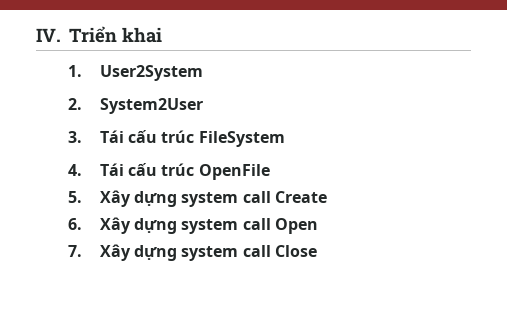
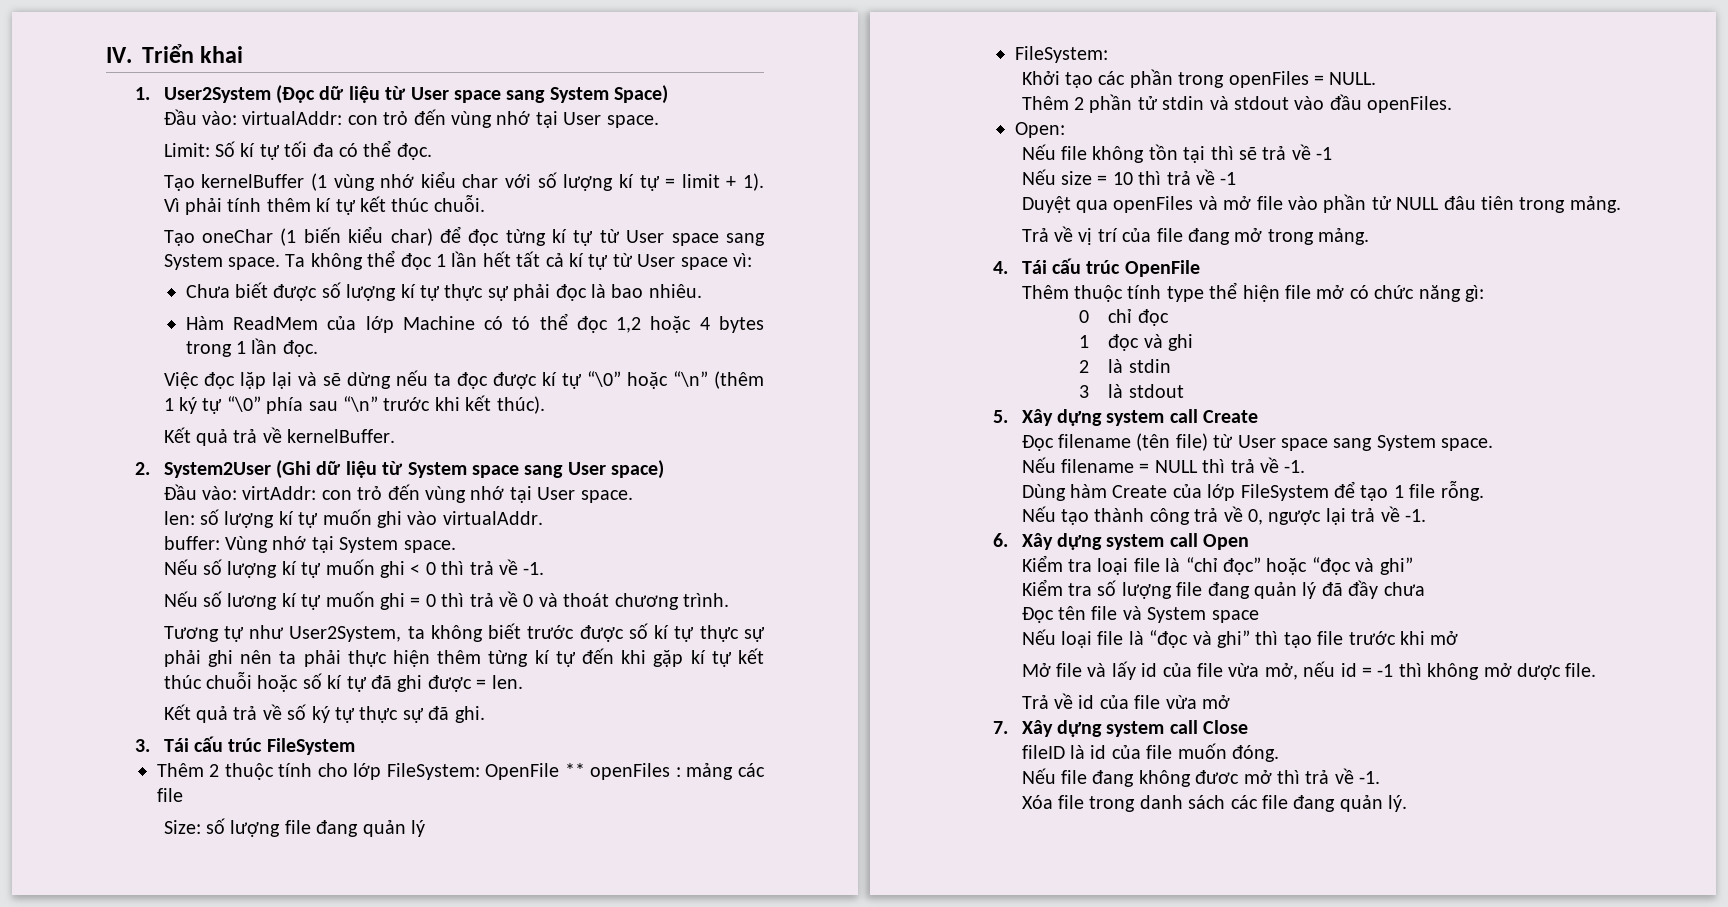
- 1. User2System
- 2. System2User
+ 1. User2System (Đọc dữ liệu từ User space sang System Space)
+ Đầu vào: virtualAddr: con trỏ đến vùng nhớ tại User space.
+ Limit: Số kí tự tối đa có thể đọc.
+ Tạo kernelBuffer (1 vùng nhớ kiểu char với số lượng kí tự = limit + 1). Vì phải tính thêm kí tự kết thúc chuỗi.
+ Tạo oneChar (1 biến kiểu char) để đọc từng kí tự từ User space sang System space. Ta không thể đọc 1 lần hết tất cả kí tự từ User space vì:
+ Chưa biết được số lượng kí tự thực sự phải đọc là bao nhiêu.
+ Hàm ReadMem của lớp Machine có tó thể đọc 1,2 hoặc 4 bytes trong 1 lần đọc.
+ Việc đọc lặp lại và sẽ dừng nếu ta đọc được kí tự “\0” hoặc “\n” (thêm 1 ký tự “\0” phía sau “\n” trước khi kết thúc).
+ Kết quả trả về kernelBuffer.
+ 2. System2User (Ghi dữ liệu từ System space sang User space)
+ Đầu vào: virtAddr: con trỏ đến vùng nhớ tại User space.
+ len: số lượng kí tự muốn ghi vào virtualAddr.
+ buffer: Vùng nhớ tại System space.
+ Nếu số lượng kí tự muốn ghi < 0 thì trả về -1.
+ Nếu số lương kí tự muốn ghi = 0 thì trả về 0 và thoát chương trình.
+ Tương tự như User2System, ta không biết trước được số kí tự thực sự phải ghi nên ta phải thực hiện thêm từng kí tự đến khi gặp kí tự kết thúc chuỗi hoặc số kí tự đã ghi được = len.
+ Kết quả trả về số ký tự thực sự đã ghi.
+ Thêm 2 thuộc tính cho lớp FileSystem: OpenFile ** openFiles : mảng các file
+ Size: số lượng file đang quản lý
+ FileSystem:
+ Khởi tạo các phần trong openFiles = NULL.
+ Thêm 2 phần tử stdin và stdout vào đầu openFiles.
+ Open:
+ Nếu file không tồn tại thì sẽ trả về -1
+ Nếu size = 10 thì trả về -1
+ Duyệt qua openFiles và mở file vào phần tử NULL đâu tiên trong mảng.
+ Trả về vị trí của file đang mở trong mảng.
+ Thêm thuộc tính type thể hiện file mở có chức năng gì:
+ 0 chỉ đọc
+ 1 đọc và ghi
+ 2 là stdin
+ 3 là stdout
+ Đọc filename (tên file) từ User space sang System space.
+ Nếu filename = NULL thì trả về -1.
+ Dùng hàm Create của lớp FileSystem để tạo 1 file rỗng.
+ Nếu tạo thành công trả về 0, ngược lại trả về -1.
+ Kiểm tra loại file là “chỉ đọc” hoặc “đọc và ghi”
+ Kiểm tra số lượng file đang quản lý đã đầy chưa
+ Đọc tên file và System space
+ Nếu loại file là “đọc và ghi” thì tạo file trước khi mở
+ Mở file và lấy id của file vừa mở, nếu id = -1 thì không mở dược file.
+ Trả về id của file vừa mở
+ fileID là id của file muốn đóng.
+ Nếu file đang không đươc mở thì trả về -1.
+ Xóa file trong danh sách các file đang quản lý.

